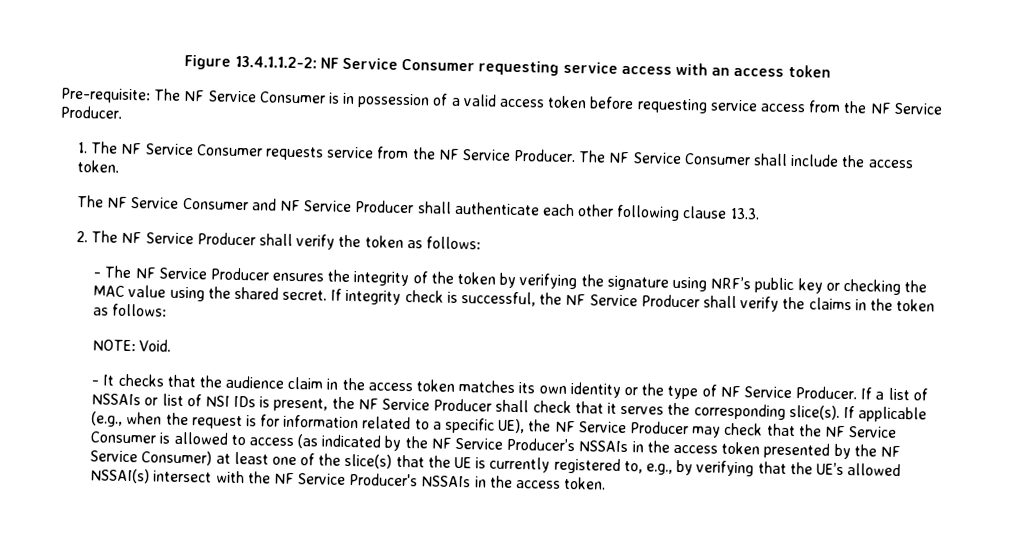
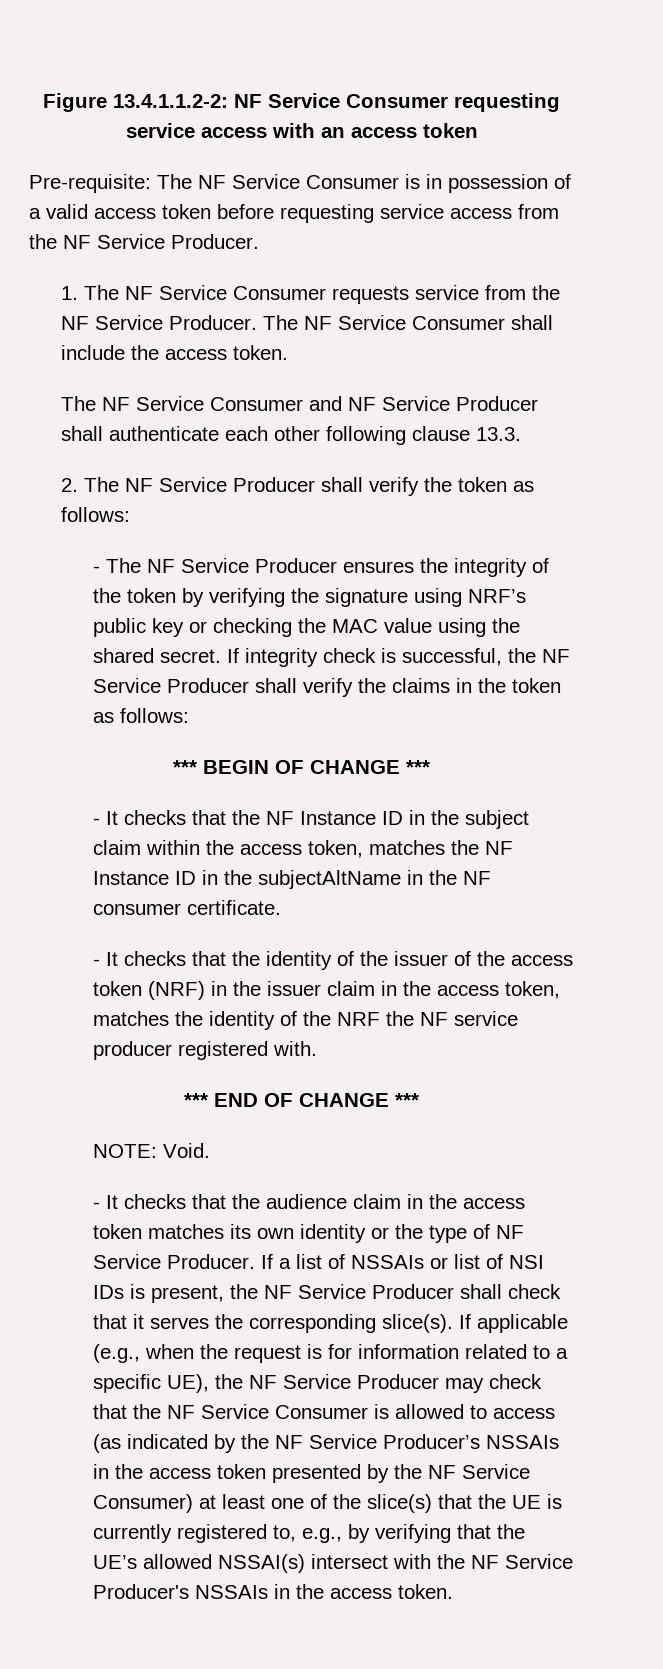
+ *** BEGIN OF CHANGE ***
+ - It checks that the NF Instance ID in the subject claim within the access token, matches the NF Instance ID in the subjectAltName in the NF consumer certificate.
+ - It checks that the identity of the issuer of the access token (NRF) in the issuer claim in the access token, matches the identity of the NRF the NF service producer registered with.
+ *** END OF CHANGE ***

